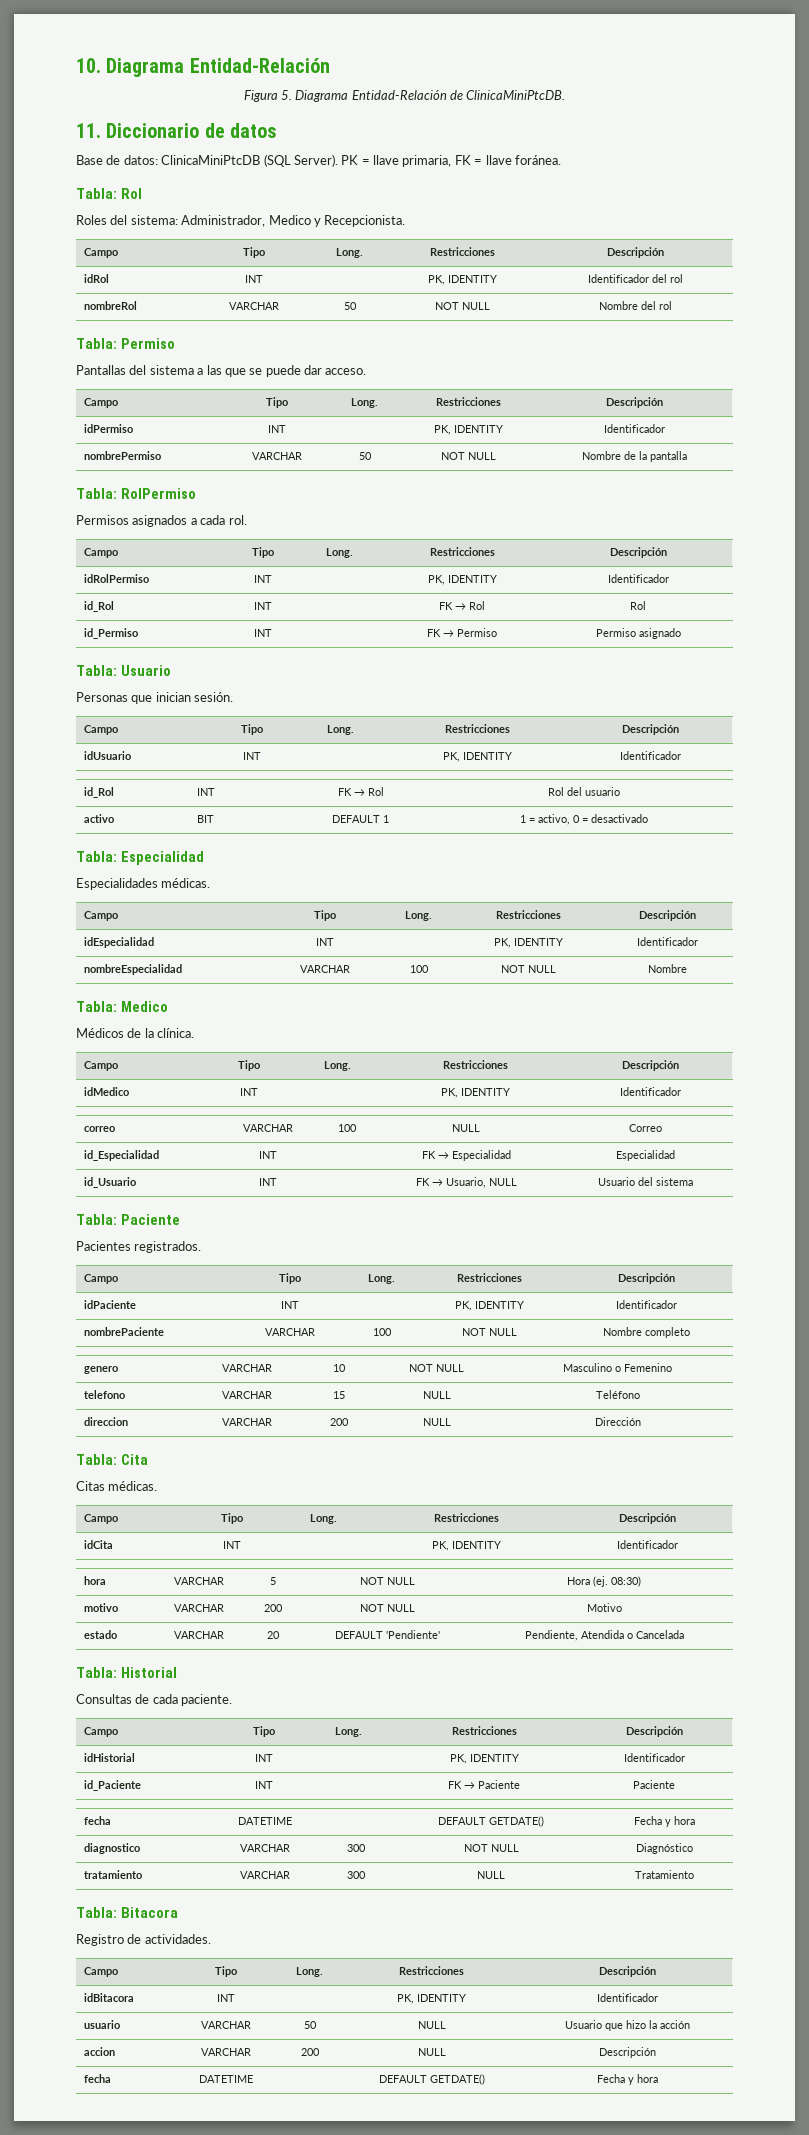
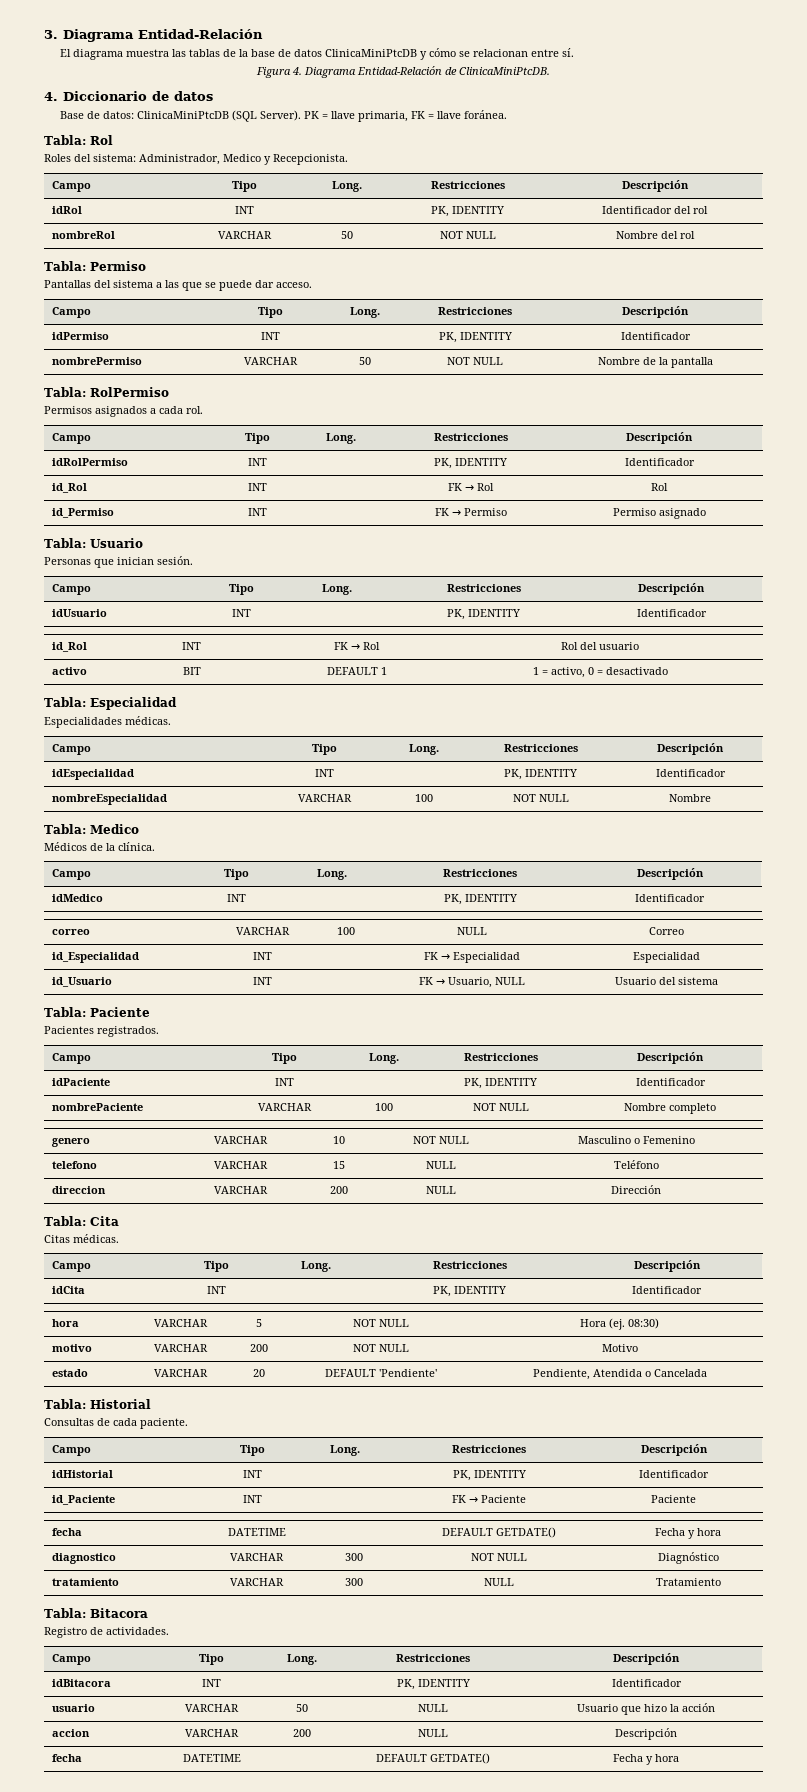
- 10. Diagrama Entidad-Relación
+ 3. Diagrama Entidad-Relación
+ El diagrama muestra las tablas de la base de datos ClinicaMiniPtcDB y cómo se relacionan entre sí.
- Figura 5. Diagrama Entidad-Relación de ClinicaMiniPtcDB.
+ Figura 4. Diagrama Entidad-Relación de ClinicaMiniPtcDB.
- 11. Diccionario de datos
+ 4. Diccionario de datos

